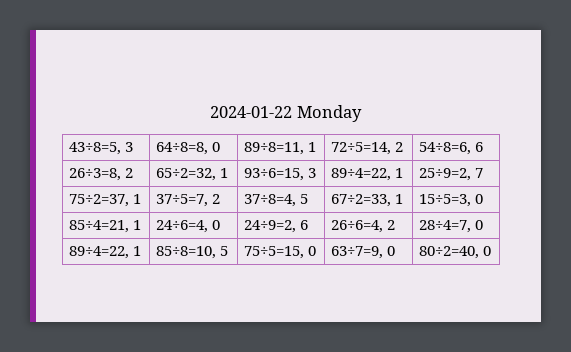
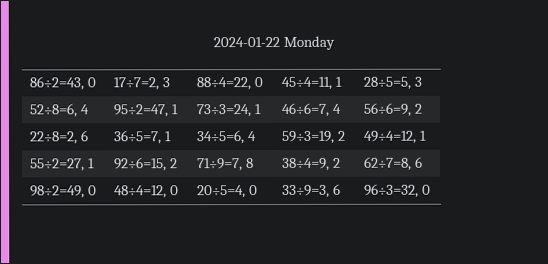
- 43÷8=5, 3 | 64÷8=8, 0 | 89÷8=11, 1 | 72÷5=14, 2 | 54÷8=6, 6
- 26÷3=8, 2 | 65÷2=32, 1 | 93÷6=15, 3 | 89÷4=22, 1 | 25÷9=2, 7
- 75÷2=37, 1 | 37÷5=7, 2 | 37÷8=4, 5 | 67÷2=33, 1 | 15÷5=3, 0
- 85÷4=21, 1 | 24÷6=4, 0 | 24÷9=2, 6 | 26÷6=4, 2 | 28÷4=7, 0
- 89÷4=22, 1 | 85÷8=10, 5 | 75÷5=15, 0 | 63÷7=9, 0 | 80÷2=40, 0
+ 86÷2=43, 0 | 17÷7=2, 3 | 88÷4=22, 0 | 45÷4=11, 1 | 28÷5=5, 3
+ 52÷8=6, 4 | 95÷2=47, 1 | 73÷3=24, 1 | 46÷6=7, 4 | 56÷6=9, 2
+ 22÷8=2, 6 | 36÷5=7, 1 | 34÷5=6, 4 | 59÷3=19, 2 | 49÷4=12, 1
+ 55÷2=27, 1 | 92÷6=15, 2 | 71÷9=7, 8 | 38÷4=9, 2 | 62÷7=8, 6
+ 98÷2=49, 0 | 48÷4=12, 0 | 20÷5=4, 0 | 33÷9=3, 6 | 96÷3=32, 0

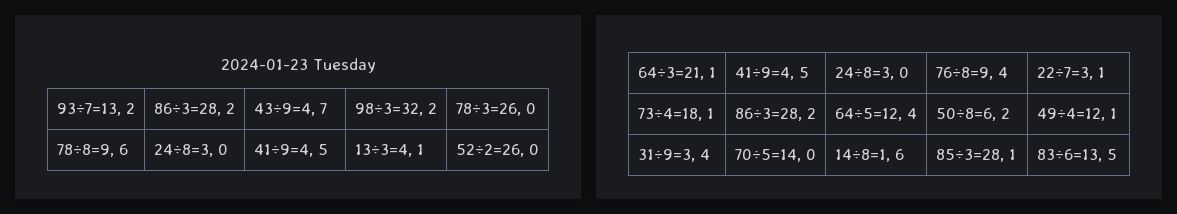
- 2024-01-22 Monday
- 86÷2=43, 0 | 17÷7=2, 3 | 88÷4=22, 0 | 45÷4=11, 1 | 28÷5=5, 3
- 52÷8=6, 4 | 95÷2=47, 1 | 73÷3=24, 1 | 46÷6=7, 4 | 56÷6=9, 2
- 22÷8=2, 6 | 36÷5=7, 1 | 34÷5=6, 4 | 59÷3=19, 2 | 49÷4=12, 1
- 55÷2=27, 1 | 92÷6=15, 2 | 71÷9=7, 8 | 38÷4=9, 2 | 62÷7=8, 6
- 98÷2=49, 0 | 48÷4=12, 0 | 20÷5=4, 0 | 33÷9=3, 6 | 96÷3=32, 0
+ 2024-01-23 Tuesday
+ 93÷7=13, 2 | 86÷3=28, 2 | 43÷9=4, 7 | 98÷3=32, 2 | 78÷3=26, 0
+ 78÷8=9, 6 | 24÷8=3, 0 | 41÷9=4, 5 | 13÷3=4, 1 | 52÷2=26, 0
+ 64÷3=21, 1 | 41÷9=4, 5 | 24÷8=3, 0 | 76÷8=9, 4 | 22÷7=3, 1
+ 73÷4=18, 1 | 86÷3=28, 2 | 64÷5=12, 4 | 50÷8=6, 2 | 49÷4=12, 1
+ 31÷9=3, 4 | 70÷5=14, 0 | 14÷8=1, 6 | 85÷3=28, 1 | 83÷6=13, 5

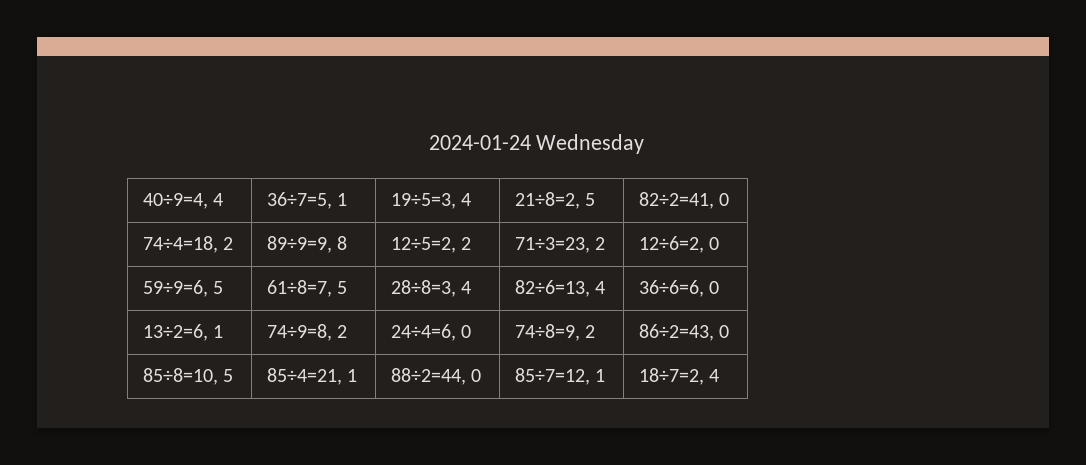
- 2024-01-23 Tuesday
- 93÷7=13, 2 | 86÷3=28, 2 | 43÷9=4, 7 | 98÷3=32, 2 | 78÷3=26, 0
- 78÷8=9, 6 | 24÷8=3, 0 | 41÷9=4, 5 | 13÷3=4, 1 | 52÷2=26, 0
- 64÷3=21, 1 | 41÷9=4, 5 | 24÷8=3, 0 | 76÷8=9, 4 | 22÷7=3, 1
- 73÷4=18, 1 | 86÷3=28, 2 | 64÷5=12, 4 | 50÷8=6, 2 | 49÷4=12, 1
- 31÷9=3, 4 | 70÷5=14, 0 | 14÷8=1, 6 | 85÷3=28, 1 | 83÷6=13, 5
+ 2024-01-24 Wednesday
+ 40÷9=4, 4 | 36÷7=5, 1 | 19÷5=3, 4 | 21÷8=2, 5 | 82÷2=41, 0
+ 74÷4=18, 2 | 89÷9=9, 8 | 12÷5=2, 2 | 71÷3=23, 2 | 12÷6=2, 0
+ 59÷9=6, 5 | 61÷8=7, 5 | 28÷8=3, 4 | 82÷6=13, 4 | 36÷6=6, 0
+ 13÷2=6, 1 | 74÷9=8, 2 | 24÷4=6, 0 | 74÷8=9, 2 | 86÷2=43, 0
+ 85÷8=10, 5 | 85÷4=21, 1 | 88÷2=44, 0 | 85÷7=12, 1 | 18÷7=2, 4

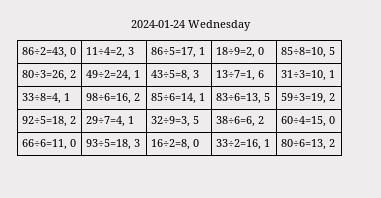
- 40÷9=4, 4 | 36÷7=5, 1 | 19÷5=3, 4 | 21÷8=2, 5 | 82÷2=41, 0
- 74÷4=18, 2 | 89÷9=9, 8 | 12÷5=2, 2 | 71÷3=23, 2 | 12÷6=2, 0
- 59÷9=6, 5 | 61÷8=7, 5 | 28÷8=3, 4 | 82÷6=13, 4 | 36÷6=6, 0
- 13÷2=6, 1 | 74÷9=8, 2 | 24÷4=6, 0 | 74÷8=9, 2 | 86÷2=43, 0
- 85÷8=10, 5 | 85÷4=21, 1 | 88÷2=44, 0 | 85÷7=12, 1 | 18÷7=2, 4
+ 86÷2=43, 0 | 11÷4=2, 3 | 86÷5=17, 1 | 18÷9=2, 0 | 85÷8=10, 5
+ 80÷3=26, 2 | 49÷2=24, 1 | 43÷5=8, 3 | 13÷7=1, 6 | 31÷3=10, 1
+ 33÷8=4, 1 | 98÷6=16, 2 | 85÷6=14, 1 | 83÷6=13, 5 | 59÷3=19, 2
+ 92÷5=18, 2 | 29÷7=4, 1 | 32÷9=3, 5 | 38÷6=6, 2 | 60÷4=15, 0
+ 66÷6=11, 0 | 93÷5=18, 3 | 16÷2=8, 0 | 33÷2=16, 1 | 80÷6=13, 2

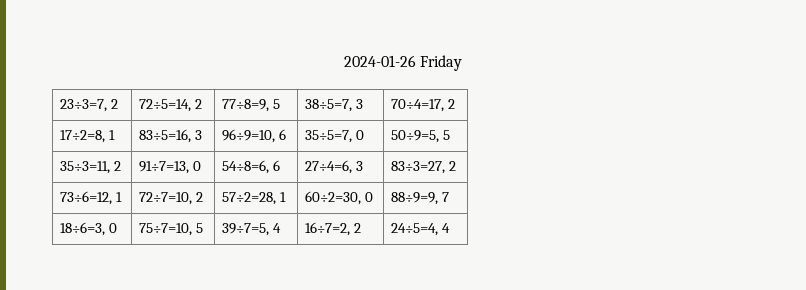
- 2024-01-24 Wednesday
- 86÷2=43, 0 | 11÷4=2, 3 | 86÷5=17, 1 | 18÷9=2, 0 | 85÷8=10, 5
- 80÷3=26, 2 | 49÷2=24, 1 | 43÷5=8, 3 | 13÷7=1, 6 | 31÷3=10, 1
- 33÷8=4, 1 | 98÷6=16, 2 | 85÷6=14, 1 | 83÷6=13, 5 | 59÷3=19, 2
- 92÷5=18, 2 | 29÷7=4, 1 | 32÷9=3, 5 | 38÷6=6, 2 | 60÷4=15, 0
- 66÷6=11, 0 | 93÷5=18, 3 | 16÷2=8, 0 | 33÷2=16, 1 | 80÷6=13, 2
+ 2024-01-26 Friday
+ 23÷3=7, 2 | 72÷5=14, 2 | 77÷8=9, 5 | 38÷5=7, 3 | 70÷4=17, 2
+ 17÷2=8, 1 | 83÷5=16, 3 | 96÷9=10, 6 | 35÷5=7, 0 | 50÷9=5, 5
+ 35÷3=11, 2 | 91÷7=13, 0 | 54÷8=6, 6 | 27÷4=6, 3 | 83÷3=27, 2
+ 73÷6=12, 1 | 72÷7=10, 2 | 57÷2=28, 1 | 60÷2=30, 0 | 88÷9=9, 7
+ 18÷6=3, 0 | 75÷7=10, 5 | 39÷7=5, 4 | 16÷7=2, 2 | 24÷5=4, 4

